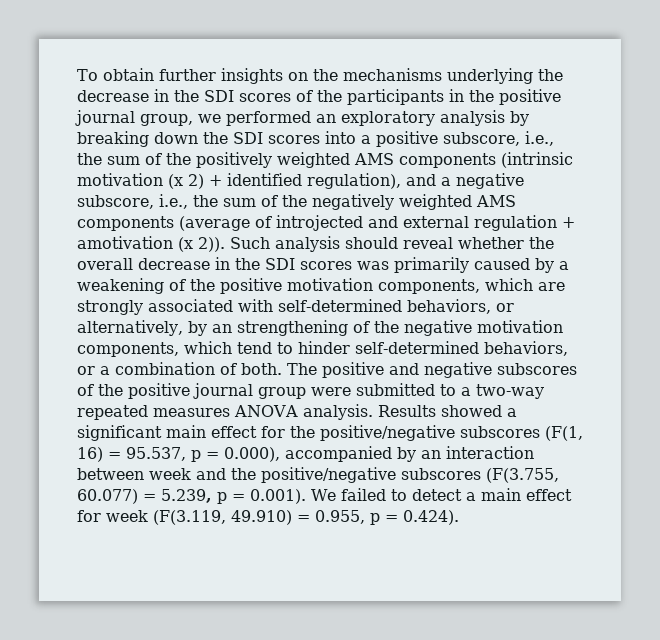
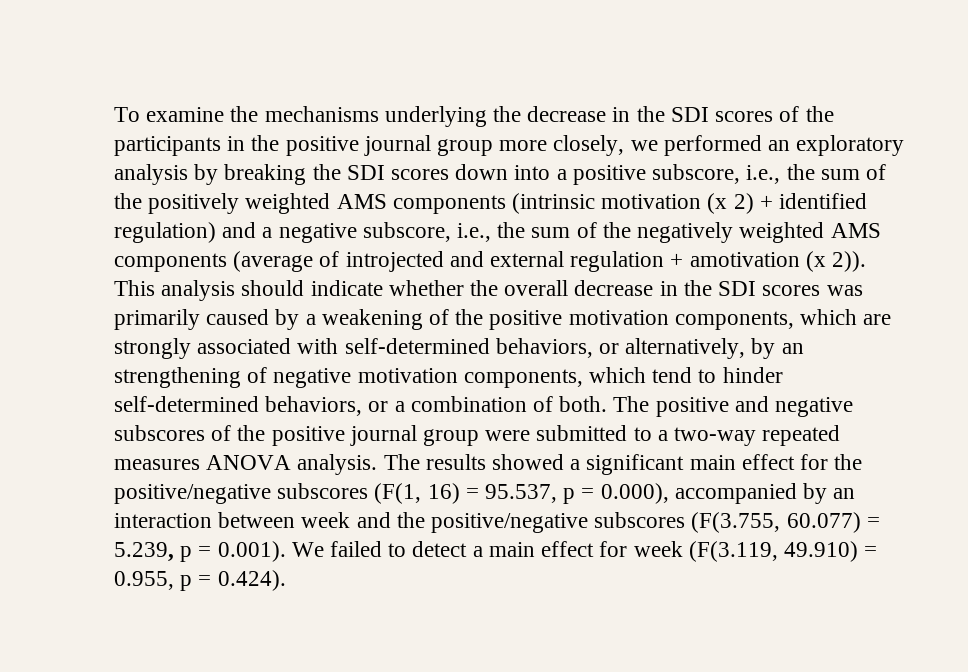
- To obtain further insights on the mechanisms underlying the decrease in the SDI scores of the participants in the positive journal group, we performed an exploratory analysis by breaking down the SDI scores into a positive subscore, i.e., the sum of the positively weighted AMS components (intrinsic motivation (x 2) + identified regulation), and a negative subscore, i.e., the sum of the negatively weighted AMS components (average of introjected and external regulation + amotivation (x 2)).
+ To examine the mechanisms underlying the decrease in the SDI scores of the participants in the positive journal group more closely, we performed an exploratory analysis by breaking the SDI scores down into a positive subscore, i.e., the sum of the positively weighted AMS components (intrinsic motivation (x 2) + identified regulation) and a negative subscore, i.e., the sum of the negatively weighted AMS components (average of introjected and external regulation + amotivation (x 2)).
- Such analysis should reveal whether the overall decrease in the SDI scores was primarily caused by a weakening of the positive motivation components, which are strongly associated with self-determined behaviors, or alternatively, by an strengthening of the negative motivation components, which tend to hinder self-determined behaviors, or a combination of both.
+ This analysis should indicate whether the overall decrease in the SDI scores was primarily caused by a weakening of the positive motivation components, which are strongly associated with self-determined behaviors, or alternatively, by an strengthening of negative motivation components, which tend to hinder self-determined behaviors, or a combination of both.
- Results showed a significant main effect for the positive/negative subscores (F(1, 16) = 95.537, p = 0.000), accompanied by an interaction between week and the positive/negative subscores (F(3.755, 60.077) = 5.239, p = 0.001). We failed to detect a main effect for week (F(3.119, 49.910) = 0.955, p = 0.424).
+ The results showed a significant main effect for the positive/negative subscores (F(1, 16) = 95.537, p = 0.000), accompanied by an interaction between week and the positive/negative subscores (F(3.755, 60.077) = 5.239, p = 0.001). We failed to detect a main effect for week (F(3.119, 49.910) = 0.955, p = 0.424).

